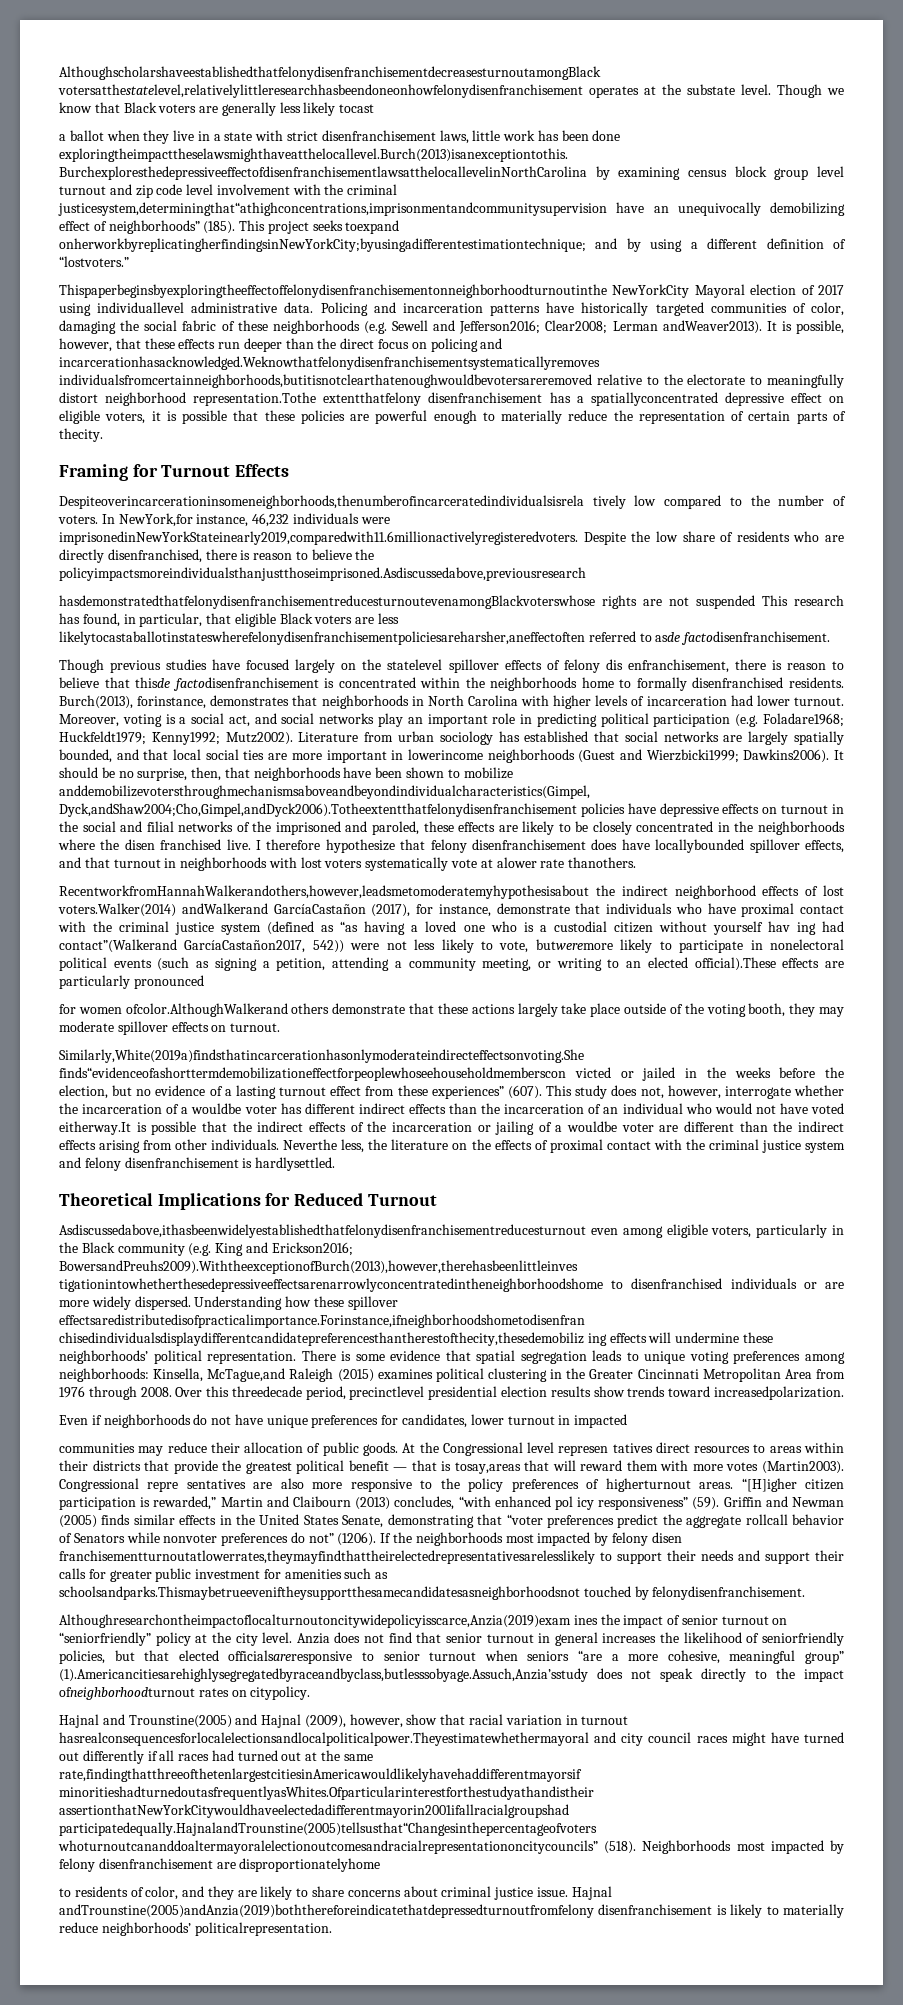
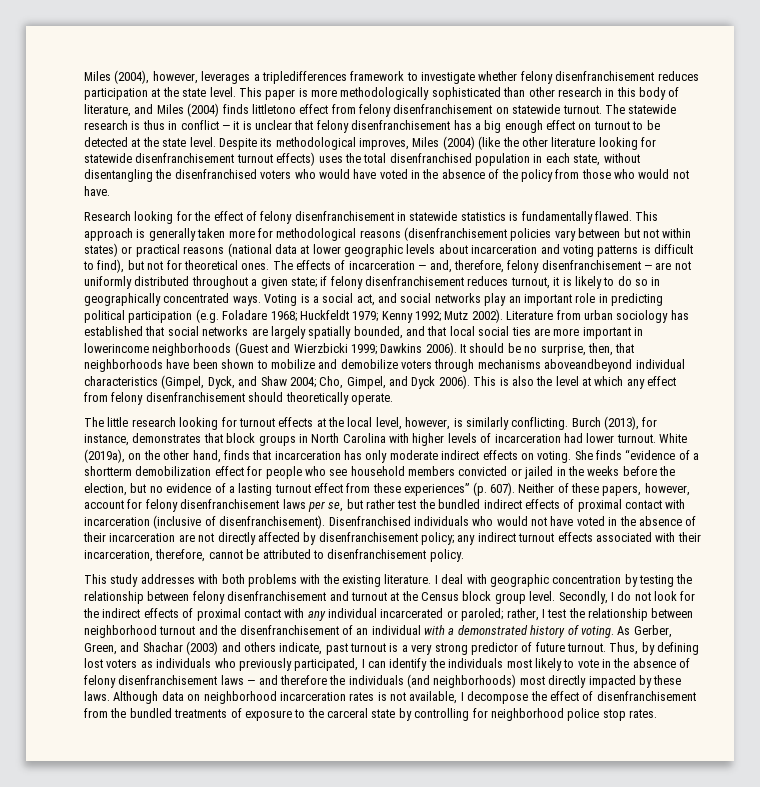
- AlthoughscholarshaveestablishedthatfelonydisenfranchisementdecreasesturnoutamongBlack votersatthestatelevel,relativelylittleresearchhasbeendoneonhowfelonydisenfranchisement operates at the substate level. Though we know that Black voters are generally less likely tocast
- a ballot when they live in a state with strict disenfranchisement laws, little work has been done exploringtheimpacttheselawsmighthaveatthelocallevel.Burch(2013)isanexceptiontothis. BurchexploresthedepressiveeffectofdisenfranchisementlawsatthelocallevelinNorthCarolina by examining census block group level turnout and zip code level involvement with the criminal justicesystem,determiningthat“athighconcentrations,imprisonmentandcommunitysupervision have an unequivocally demobilizing effect of neighborhoods” (185). This project seeks toexpand onherworkbyreplicatingherfindingsinNewYorkCity;byusingadifferentestimationtechnique; and by using a different definition of “lostvoters.”
- Thispaperbeginsbyexploringtheeffectoffelonydisenfranchisementonneighborhoodturnoutinthe NewYorkCity Mayoral election of 2017 using individuallevel administrative data. Policing and incarceration patterns have historically targeted communities of color, damaging the social fabric of these neighborhoods (e.g. Sewell and Jefferson2016; Clear2008; Lerman andWeaver2013). It is possible, however, that these effects run deeper than the direct focus on policing and incarcerationhasacknowledged.Weknowthatfelonydisenfranchisementsystematicallyremoves individualsfromcertainneighborhoods,butitisnotclearthatenoughwouldbevotersareremoved relative to the electorate to meaningfully distort neighborhood representation.Tothe extentthatfelony disenfranchisement has a spatiallyconcentrated depressive effect on eligible voters, it is possible that these policies are powerful enough to materially reduce the representation of certain parts of thecity.
- Framing for Turnout Effects
- Despiteoverincarcerationinsomeneighborhoods,thenumberofincarceratedindividualsisrela tively low compared to the number of voters. In NewYork,for instance, 46,232 individuals were imprisonedinNewYorkStateinearly2019,comparedwith11.6millionactivelyregisteredvoters. Despite the low share of residents who are directly disenfranchised, there is reason to believe the policyimpactsmoreindividualsthanjustthoseimprisoned.Asdiscussedabove,previousresearch
- hasdemonstratedthatfelonydisenfranchisementreducesturnoutevenamongBlackvoterswhose rights are not suspended This research has found, in particular, that eligible Black voters are less likelytocastaballotinstateswherefelonydisenfranchisementpoliciesareharsher,aneffectoften referred to asde factodisenfranchisement.
- Though previous studies have focused largely on the statelevel spillover effects of felony dis enfranchisement, there is reason to believe that thisde factodisenfranchisement is concentrated within the neighborhoods home to formally disenfranchised residents. Burch(2013), forinstance, demonstrates that neighborhoods in North Carolina with higher levels of incarceration had lower turnout. Moreover, voting is a social act, and social networks play an important role in predicting political participation (e.g. Foladare1968; Huckfeldt1979; Kenny1992; Mutz2002).
+ Miles (2004), however, leverages a tripledifferences framework to investigate whether felony disenfranchisement reduces participation at the state level. This paper is more methodologically sophisticated than other research in this body of literature, and Miles (2004) finds littletono effect from felony disenfranchisement on statewide turnout. The statewide research is thus in conflict — it is unclear that felony disenfranchisement has a big enough effect on turnout to be detected at the state level. Despite its methodological improves, Miles (2004) (like the other literature looking for statewide disenfranchisement turnout effects) uses the total disenfranchised population in each state, without disentangling the disenfranchised voters who would have voted in the absence of the policy from those who would not have.
+ Research looking for the effect of felony disenfranchisement in statewide statistics is fundamentally flawed. This approach is generally taken more for methodological reasons (disenfranchisement policies vary between but not within states) or practical reasons (national data at lower geographic levels about incarceration and voting patterns is difficult to find), but not for theoretical ones. The effects of incarceration — and, therefore, felony disenfranchisement — are not uniformly distributed throughout a given state; if felony disenfranchisement reduces turnout, it is likely to do so in geographically concentrated ways. Voting is a social act, and social networks play an important role in predicting political participation (e.g. Foladare 1968; Huckfeldt 1979; Kenny 1992; Mutz 2002).
- Literature from urban sociology has established that social networks are largely spatially bounded, and that local social ties are more important in lowerincome neighborhoods (Guest and Wierzbicki1999; Dawkins2006).
+ Literature from urban sociology has established that social networks are largely spatially bounded, and that local social ties are more important in lowerincome neighborhoods (Guest and Wierzbicki 1999; Dawkins 2006).
- It should be no surprise, then, that neighborhoods have been shown to mobilize anddemobilizevotersthroughmechanismsaboveandbeyondindividualcharacteristics(Gimpel, Dyck,andShaw2004;Cho,Gimpel,andDyck2006).Totheextentthatfelonydisenfranchisement policies have depressive effects on turnout in the social and filial networks of the imprisoned and paroled, these effects are likely to be closely concentrated in the neighborhoods where the disen franchised live. I therefore hypothesize that felony disenfranchisement does have locallybounded spillover effects, and that turnout in neighborhoods with lost voters systematically vote at alower rate thanothers.
- RecentworkfromHannahWalkerandothers,however,leadsmetomoderatemyhypothesisabout the indirect neighborhood effects of lost voters.Walker(2014) andWalkerand GarcíaCastañon (2017), for instance, demonstrate that individuals who have proximal contact with the criminal justice system (defined as “as having a loved one who is a custodial citizen without yourself hav ing had contact”(Walkerand GarcíaCastañon2017, 542)) were not less likely to vote, butweremore likely to participate in nonelectoral political events (such as signing a petition, attending a community meeting, or writing to an elected official).These effects are particularly pronounced
- for women ofcolor.AlthoughWalkerand others demonstrate that these actions largely take place outside of the voting booth, they may moderate spillover effects on turnout.
- Similarly,White(2019a)findsthatincarcerationhasonlymoderateindirecteffectsonvoting.She finds“evidenceofashorttermdemobilizationeffectforpeoplewhoseehouseholdmemberscon victed or jailed in the weeks before the election, but no evidence of a lasting turnout effect from these experiences” (607). This study does not, however, interrogate whether the incarceration of a wouldbe voter has different indirect effects than the incarceration of an individual who would not have voted eitherway.It is possible that the indirect effects of the incarceration or jailing of a wouldbe voter are different than the indirect effects arising from other individuals. Neverthe less, the literature on the effects of proximal contact with the criminal justice system and felony disenfranchisement is hardlysettled.
- Theoretical Implications for Reduced Turnout
- Asdiscussedabove,ithasbeenwidelyestablishedthatfelonydisenfranchisementreducesturnout even among eligible voters, particularly in the Black community (e.g. King and Erickson2016; BowersandPreuhs2009).WiththeexceptionofBurch(2013),however,therehasbeenlittleinves tigationintowhetherthesedepressiveeffectsarenarrowlyconcentratedintheneighborhoodshome to disenfranchised individuals or are more widely dispersed. Understanding how these spillover effectsaredistributedisofpracticalimportance.Forinstance,ifneighborhoodshometodisenfran chisedindividualsdisplaydifferentcandidatepreferencesthantherestofthecity,thesedemobiliz ing effects will undermine these neighborhoods’ political representation. There is some evidence that spatial segregation leads to unique voting preferences among neighborhoods: Kinsella, McTague,and Raleigh (2015) examines political clustering in the Greater Cincinnati Metropolitan Area from 1976 through 2008. Over this threedecade period, precinctlevel presidential election results show trends toward increasedpolarization.
- Even if neighborhoods do not have unique preferences for candidates, lower turnout in impacted
- communities may reduce their allocation of public goods. At the Congressional level represen tatives direct resources to areas within their districts that provide the greatest political benefit — that is tosay,areas that will reward them with more votes (Martin2003). Congressional repre sentatives are also more responsive to the policy preferences of higherturnout areas. “[H]igher citizen participation is rewarded,” Martin and Claibourn (2013) concludes, “with enhanced pol icy responsiveness” (59). Griffin and Newman (2005) finds similar effects in the United States Senate, demonstrating that “voter preferences predict the aggregate rollcall behavior of Senators while nonvoter preferences do not” (1206). If the neighborhoods most impacted by felony disen franchisementturnoutatlowerrates,theymayfindthattheirelectedrepresentativesarelesslikely to support their needs and support their calls for greater public investment for amenities such as schoolsandparks.Thismaybetrueeveniftheysupportthesamecandidatesasneighborhoodsnot touched by felonydisenfranchisement.
- Althoughresearchontheimpactoflocalturnoutoncitywidepolicyisscarce,Anzia(2019)exam ines the impact of senior turnout on “seniorfriendly” policy at the city level. Anzia does not find that senior turnout in general increases the likelihood of seniorfriendly policies, but that elected officialsareresponsive to senior turnout when seniors “are a more cohesive, meaningful group” (1).Americancitiesarehighlysegregatedbyraceandbyclass,butlesssobyage.Assuch,Anzia’sstudy does not speak directly to the impact ofneighborhoodturnout rates on citypolicy.
- Hajnal and Trounstine(2005) and Hajnal (2009), however, show that racial variation in turnout hasrealconsequencesforlocalelectionsandlocalpoliticalpower.Theyestimatewhethermayoral and city council races might have turned out differently if all races had turned out at the same rate,findingthatthreeofthetenlargestcitiesinAmericawouldlikelyhavehaddifferentmayorsif minoritieshadturnedoutasfrequentlyasWhites.Ofparticularinterestforthestudyathandistheir assertionthatNewYorkCitywouldhaveelectedadifferentmayorin2001ifallracialgroupshad participatedequally.HajnalandTrounstine(2005)tellsusthat“Changesinthepercentageofvoters whoturnoutcananddoaltermayoralelectionoutcomesandracialrepresentationoncitycouncils” (518). Neighborhoods most impacted by felony disenfranchisement are disproportionatelyhome
- to residents of color, and they are likely to share concerns about criminal justice issue. Hajnal andTrounstine(2005)andAnzia(2019)boththereforeindicatethatdepressedturnoutfromfelony disenfranchisement is likely to materially reduce neighborhoods’ politicalrepresentation.
+ It should be no surprise, then, that neighborhoods have been shown to mobilize and demobilize voters through mechanisms aboveandbeyond individual characteristics (Gimpel, Dyck, and Shaw 2004; Cho, Gimpel, and Dyck 2006). This is also the level at which any effect from felony disenfranchisement should theoretically operate.
+ The little research looking for turnout effects at the local level, however, is similarly conflicting. Burch (2013), for instance, demonstrates that block groups in North Carolina with higher levels of incarceration had lower turnout. White (2019a), on the other hand, finds that incarceration has only moderate indirect effects on voting. She finds “evidence of a shortterm demobilization effect for people who see household members convicted or jailed in the weeks before the election, but no evidence of a lasting turnout effect from these experiences” (p. 607). Neither of these papers, however, account for felony disenfranchisement laws per se, but rather test the bundled indirect effects of proximal contact with incarceration (inclusive of disenfranchisement). Disenfranchised individuals who would not have voted in the absence of their incarceration are not directly affected by disenfranchisement policy; any indirect turnout effects associated with their incarceration, therefore, cannot be attributed to disenfranchisement policy.
+ This study addresses with both problems with the existing literature. I deal with geographic concentration by testing the relationship between felony disenfranchisement and turnout at the Census block group level. Secondly, I do not look for the indirect effects of proximal contact with any individual incarcerated or paroled; rather, I test the relationship between neighborhood turnout and the disenfranchisement of an individual with a demonstrated history of voting. As Gerber, Green, and Shachar (2003) and others indicate, past turnout is a very strong predictor of future turnout. Thus, by defining lost voters as individuals who previously participated, I can identify the individuals most likely to vote in the absence of felony disenfranchisement laws — and therefore the individuals (and neighborhoods) most directly impacted by these laws. Although data on neighborhood incarceration rates is not available, I decompose the effect of disenfranchisement from the bundled treatments of exposure to the carceral state by controlling for neighborhood police stop rates.

